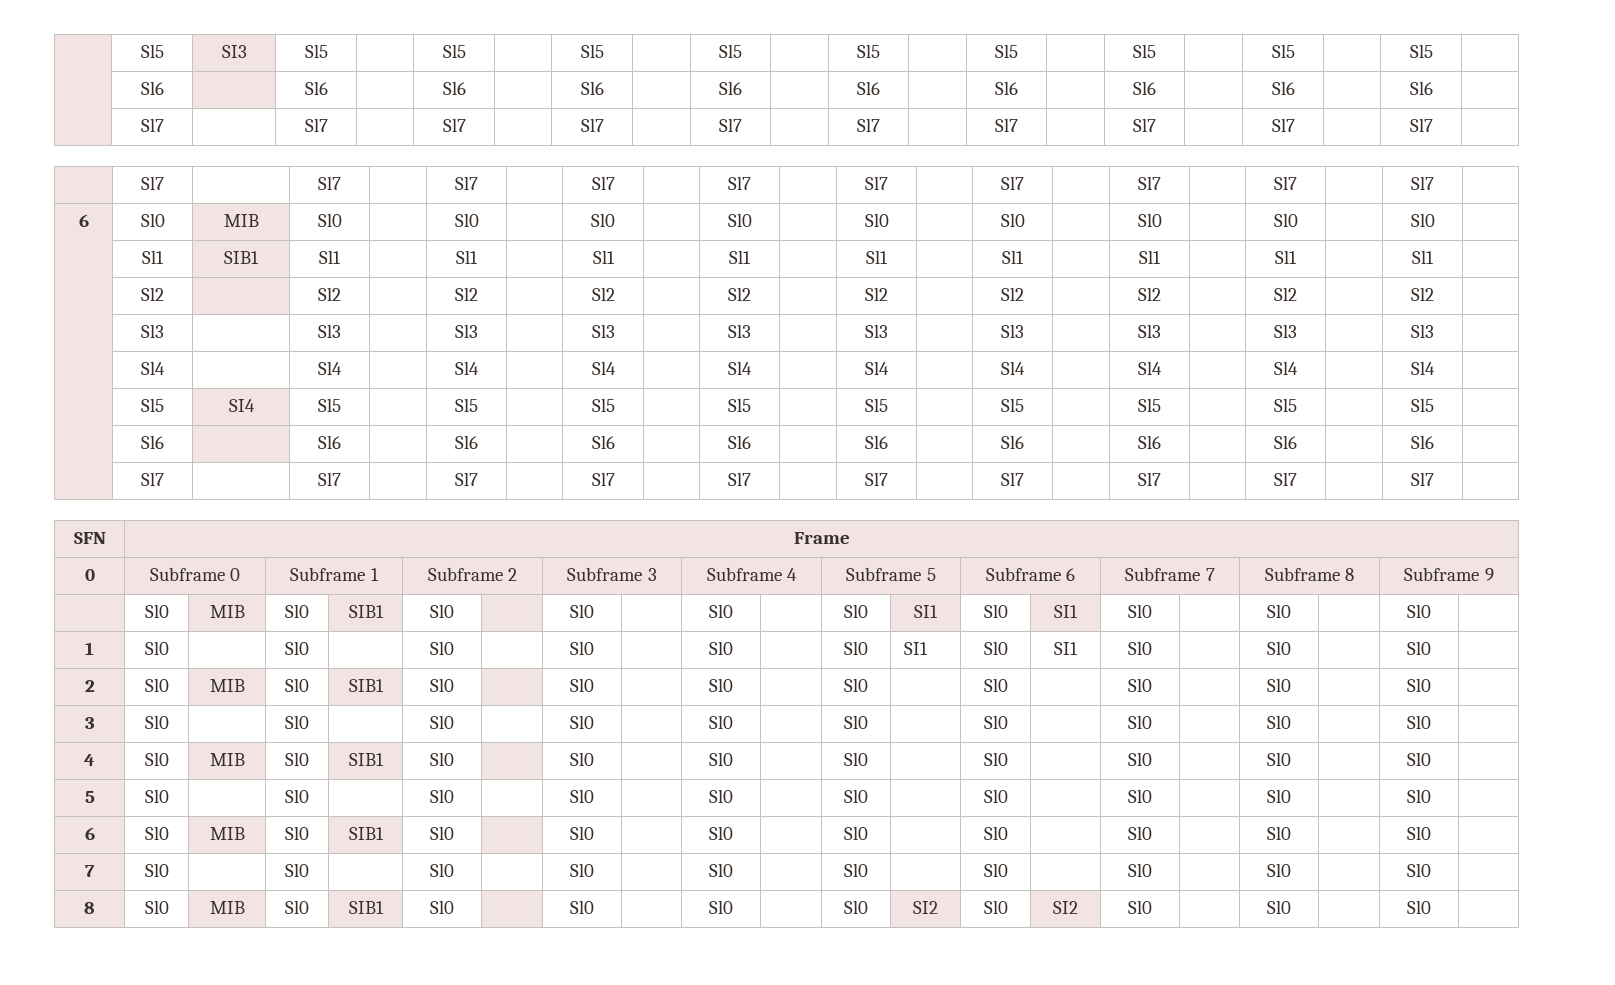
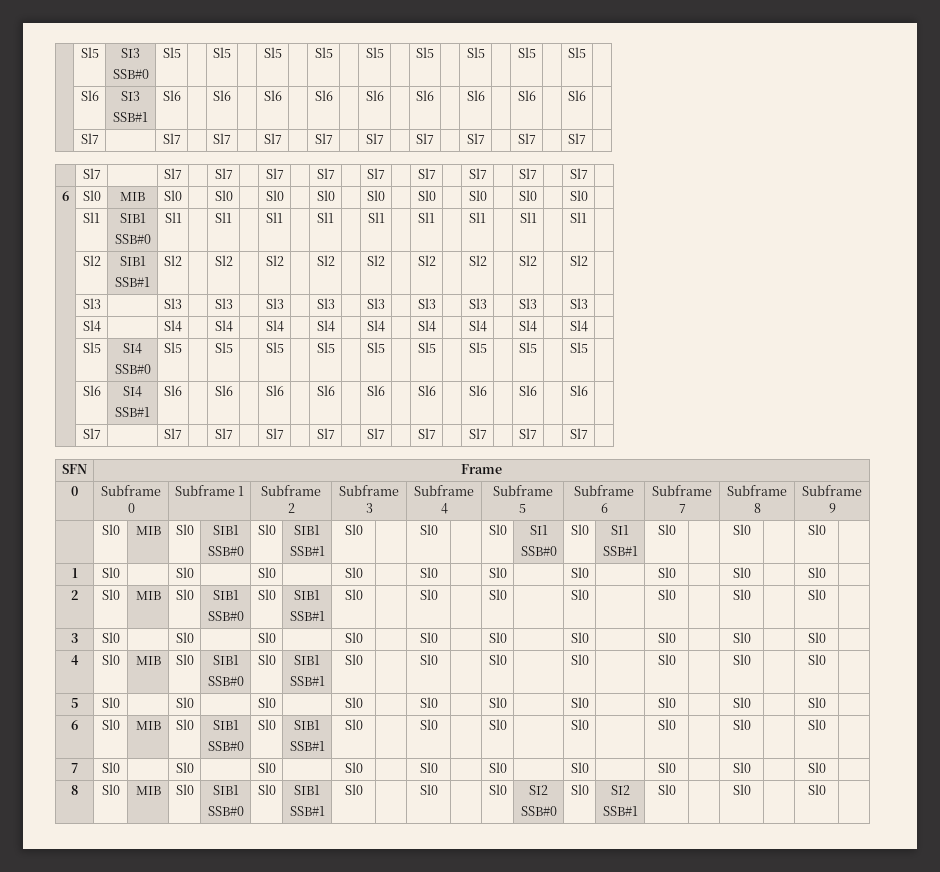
- | Sl5 | SI3 | Sl5 | | Sl5 | | Sl5 | | Sl5 | | Sl5 | | Sl5 | | Sl5 | | Sl5 | | Sl5 |
- | Sl6 | | Sl6 | | Sl6 | | Sl6 | | Sl6 | | Sl6 | | Sl6 | | Sl6 | | Sl6 | | Sl6 |
+ | Sl5 | SI3
+ SSB#0 | Sl5 | | Sl5 | | Sl5 | | Sl5 | | Sl5 | | Sl5 | | Sl5 | | Sl5 | | Sl5 |
+ | Sl6 | SI3
+ SSB#1 | Sl6 | | Sl6 | | Sl6 | | Sl6 | | Sl6 | | Sl6 | | Sl6 | | Sl6 | | Sl6 |
- | Sl1 | SIB1 | Sl1 | | Sl1 | | Sl1 | | Sl1 | | Sl1 | | Sl1 | | Sl1 | | Sl1 | | Sl1 |
+ | Sl1 | SIB1
+ SSB#0 | Sl1 | | Sl1 | | Sl1 | | Sl1 | | Sl1 | | Sl1 | | Sl1 | | Sl1 | | Sl1 |
- | Sl2 | | Sl2 | | Sl2 | | Sl2 | | Sl2 | | Sl2 | | Sl2 | | Sl2 | | Sl2 | | Sl2 |
+ | Sl2 | SIB1
+ SSB#1 | Sl2 | | Sl2 | | Sl2 | | Sl2 | | Sl2 | | Sl2 | | Sl2 | | Sl2 | | Sl2 |
- | Sl5 | SI4 | Sl5 | | Sl5 | | Sl5 | | Sl5 | | Sl5 | | Sl5 | | Sl5 | | Sl5 | | Sl5 |
- | Sl6 | | Sl6 | | Sl6 | | Sl6 | | Sl6 | | Sl6 | | Sl6 | | Sl6 | | Sl6 | | Sl6 |
+ | Sl5 | SI4
+ SSB#0 | Sl5 | | Sl5 | | Sl5 | | Sl5 | | Sl5 | | Sl5 | | Sl5 | | Sl5 | | Sl5 |
+ | Sl6 | SI4
+ SSB#1 | Sl6 | | Sl6 | | Sl6 | | Sl6 | | Sl6 | | Sl6 | | Sl6 | | Sl6 | | Sl6 |
  0 | Subframe 0 | Subframe 1 | Subframe 2 | Subframe 3 | Subframe 4 | Subframe 5 | Subframe 6 | Subframe 7 | Subframe 8 | Subframe 9
- | Sl0 | MIB | Sl0 | SIB1 | Sl0 | | Sl0 | | Sl0 | | Sl0 | SI1 | Sl0 | SI1 | Sl0 | | Sl0 | | Sl0 |
+ | Sl0 | MIB | Sl0 | SIB1
+ SSB#0 | Sl0 | SIB1
+ SSB#1 | Sl0 | | Sl0 | | Sl0 | SI1
+ SSB#0 | Sl0 | SI1
+ SSB#1 | Sl0 | | Sl0 | | Sl0 |
- 1 | Sl0 | | Sl0 | | Sl0 | | Sl0 | | Sl0 | | Sl0 | SI1 | Sl0 | SI1 | Sl0 | | Sl0 | | Sl0 |
+ 1 | Sl0 | | Sl0 | | Sl0 | | Sl0 | | Sl0 | | Sl0 | | Sl0 | | Sl0 | | Sl0 | | Sl0 |
- 2 | Sl0 | MIB | Sl0 | SIB1 | Sl0 | | Sl0 | | Sl0 | | Sl0 | | Sl0 | | Sl0 | | Sl0 | | Sl0 |
+ 2 | Sl0 | MIB | Sl0 | SIB1
+ SSB#0 | Sl0 | SIB1
+ SSB#1 | Sl0 | | Sl0 | | Sl0 | | Sl0 | | Sl0 | | Sl0 | | Sl0 |
- 4 | Sl0 | MIB | Sl0 | SIB1 | Sl0 | | Sl0 | | Sl0 | | Sl0 | | Sl0 | | Sl0 | | Sl0 | | Sl0 |
+ 4 | Sl0 | MIB | Sl0 | SIB1
+ SSB#0 | Sl0 | SIB1
+ SSB#1 | Sl0 | | Sl0 | | Sl0 | | Sl0 | | Sl0 | | Sl0 | | Sl0 |
- 6 | Sl0 | MIB | Sl0 | SIB1 | Sl0 | | Sl0 | | Sl0 | | Sl0 | | Sl0 | | Sl0 | | Sl0 | | Sl0 |
+ 6 | Sl0 | MIB | Sl0 | SIB1
+ SSB#0 | Sl0 | SIB1
+ SSB#1 | Sl0 | | Sl0 | | Sl0 | | Sl0 | | Sl0 | | Sl0 | | Sl0 |
- 8 | Sl0 | MIB | Sl0 | SIB1 | Sl0 | | Sl0 | | Sl0 | | Sl0 | SI2 | Sl0 | SI2 | Sl0 | | Sl0 | | Sl0 |
+ 8 | Sl0 | MIB | Sl0 | SIB1
+ SSB#0 | Sl0 | SIB1
+ SSB#1 | Sl0 | | Sl0 | | Sl0 | SI2
+ SSB#0 | Sl0 | SI2
+ SSB#1 | Sl0 | | Sl0 | | Sl0 |

